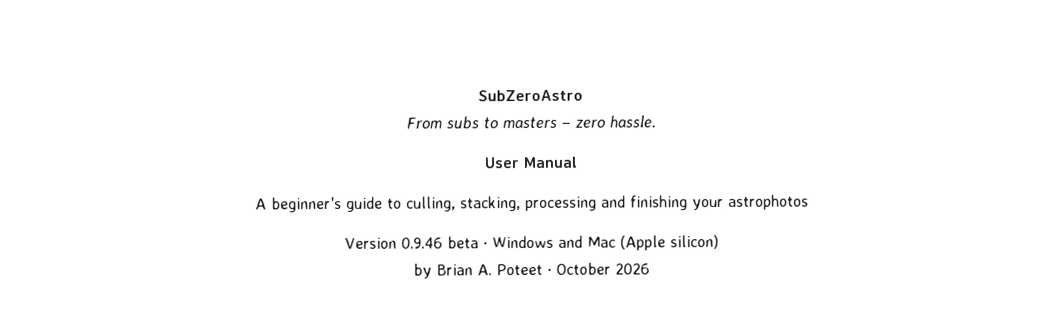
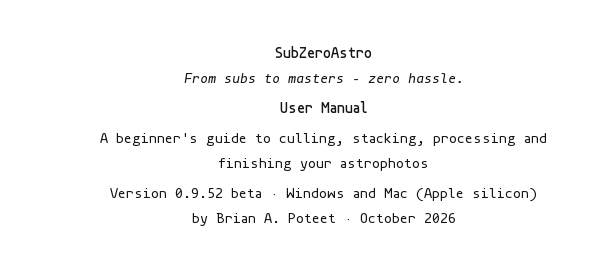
- Version 0.9.46 beta · Windows and Mac (Apple silicon)
+ Version 0.9.52 beta · Windows and Mac (Apple silicon)

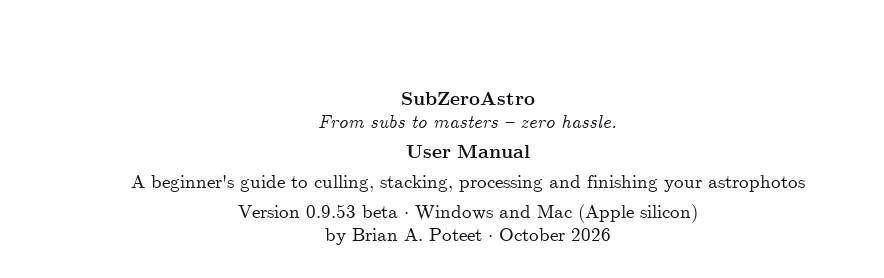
- Version 0.9.52 beta · Windows and Mac (Apple silicon)
+ Version 0.9.53 beta · Windows and Mac (Apple silicon)

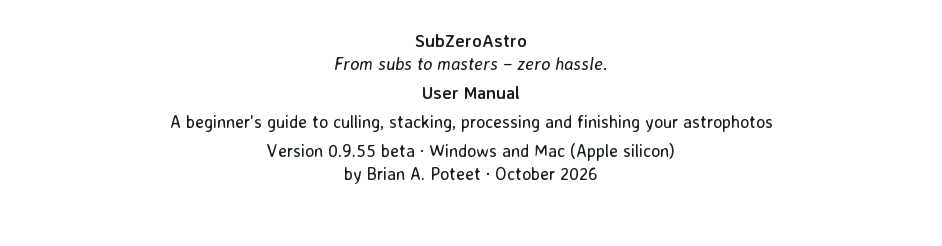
- Version 0.9.53 beta · Windows and Mac (Apple silicon)
+ Version 0.9.55 beta · Windows and Mac (Apple silicon)

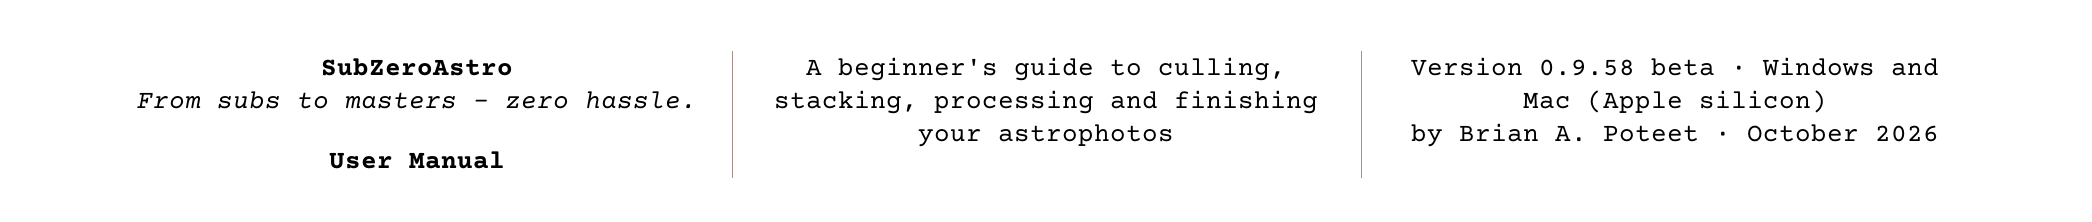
- Version 0.9.55 beta · Windows and Mac (Apple silicon)
+ Version 0.9.58 beta · Windows and Mac (Apple silicon)

